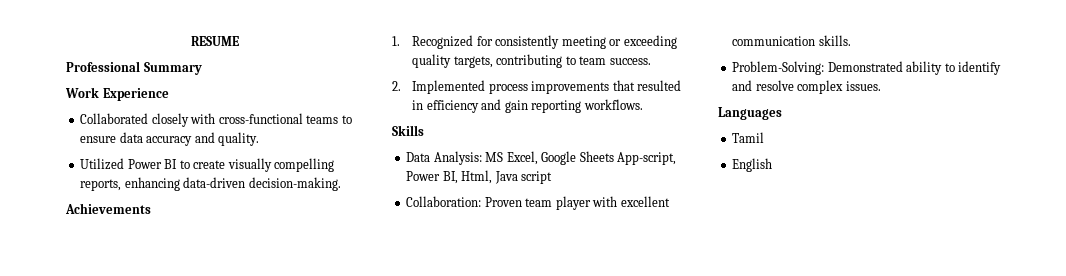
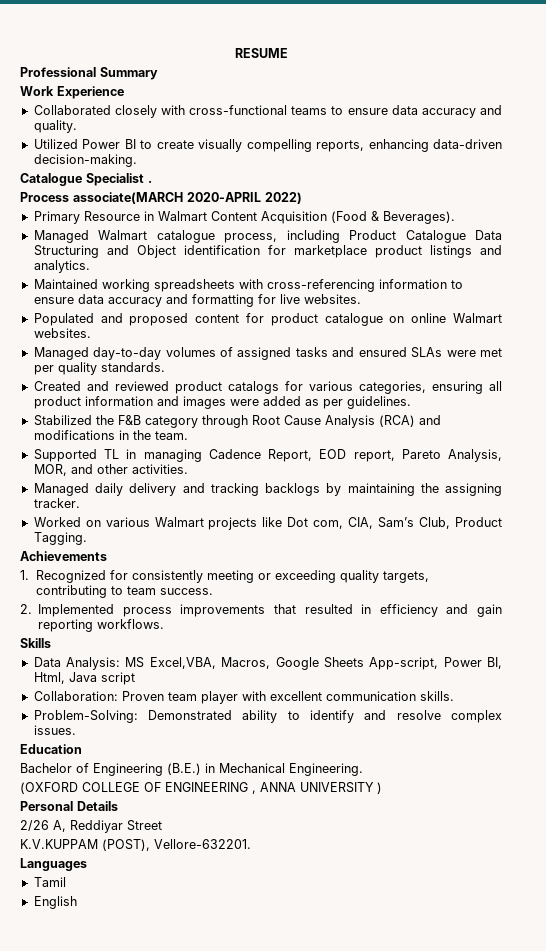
+ Catalogue Specialist .
+ Process associate(MARCH 2020-APRIL 2022)
+ Primary Resource in Walmart Content Acquisition (Food & Beverages).
+ Managed Walmart catalogue process, including Product Catalogue Data Structuring and Object identification for marketplace product listings and analytics.
+ Maintained working spreadsheets with cross-referencing information to ensure data accuracy and formatting for live websites.
+ Populated and proposed content for product catalogue on online Walmart websites.
+ Managed day-to-day volumes of assigned tasks and ensured SLAs were met per quality standards.
+ Created and reviewed product catalogs for various categories, ensuring all product information and images were added as per guidelines.
+ Stabilized the F&B category through Root Cause Analysis (RCA) and modifications in the team.
+ Supported TL in managing Cadence Report, EOD report, Pareto Analysis, MOR, and other activities.
+ Managed daily delivery and tracking backlogs by maintaining the assigning tracker.
+ Worked on various Walmart projects like Dot com, CIA, Sam’s Club, Product Tagging.
- Data Analysis: MS Excel, Google Sheets App-script, Power BI, Html, Java script
+ Data Analysis: MS Excel,VBA, Macros, Google Sheets App-script, Power BI, Html, Java script
+ Education
+ Bachelor of Engineering (B.E.) in Mechanical Engineering.
+ (OXFORD COLLEGE OF ENGINEERING , ANNA UNIVERSITY )
+ Personal Details
+ 2/26 A, Reddiyar Street
+ K.V.KUPPAM (POST), Vellore-632201.

